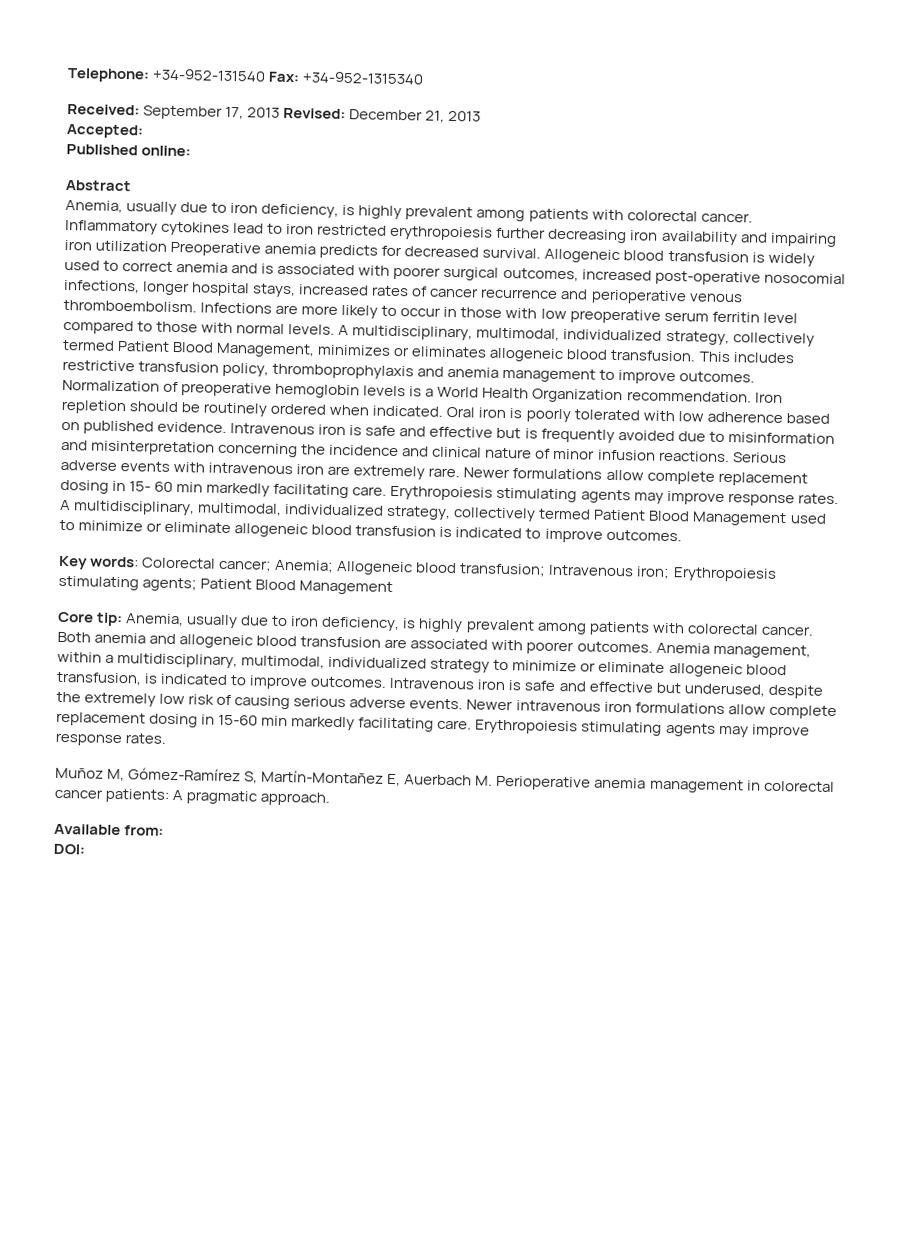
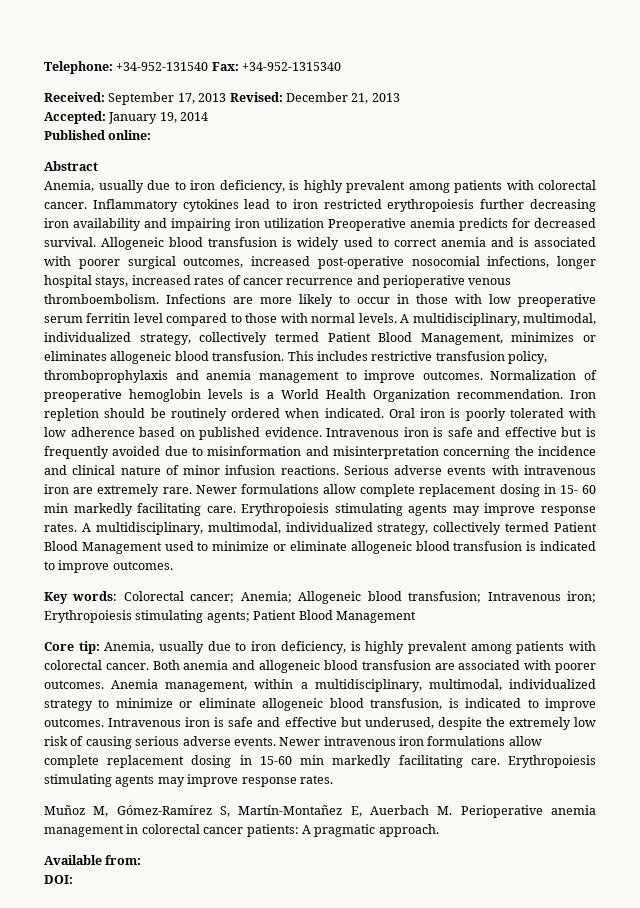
- Accepted:
+ Accepted: January 19, 2014

